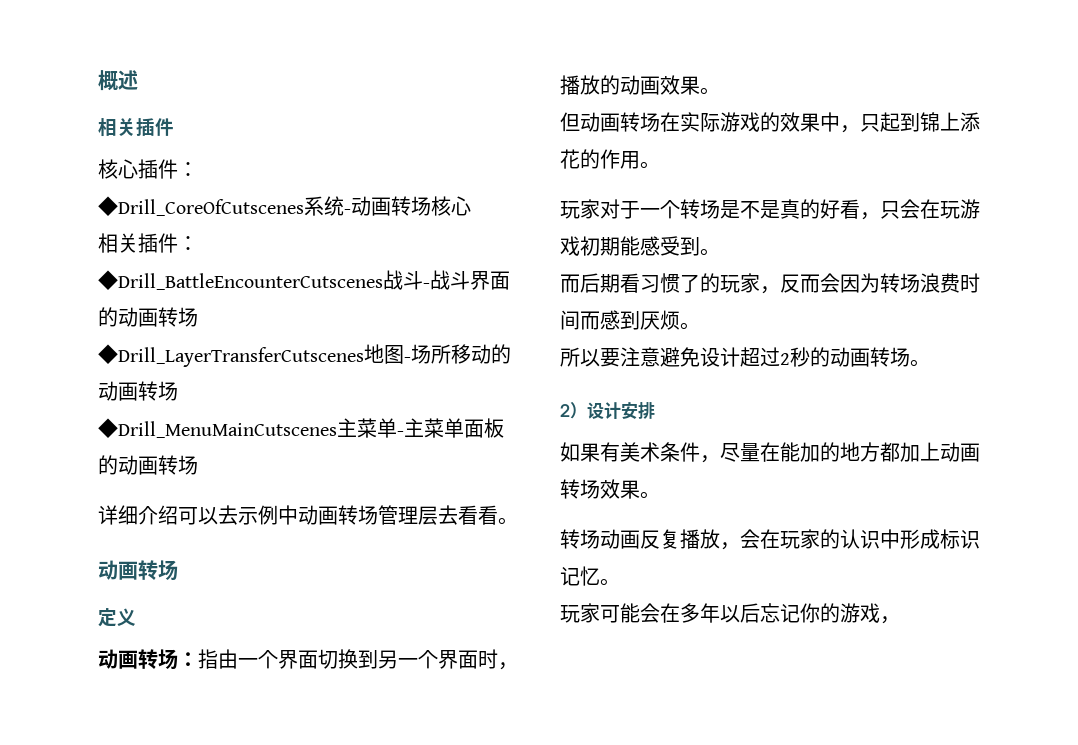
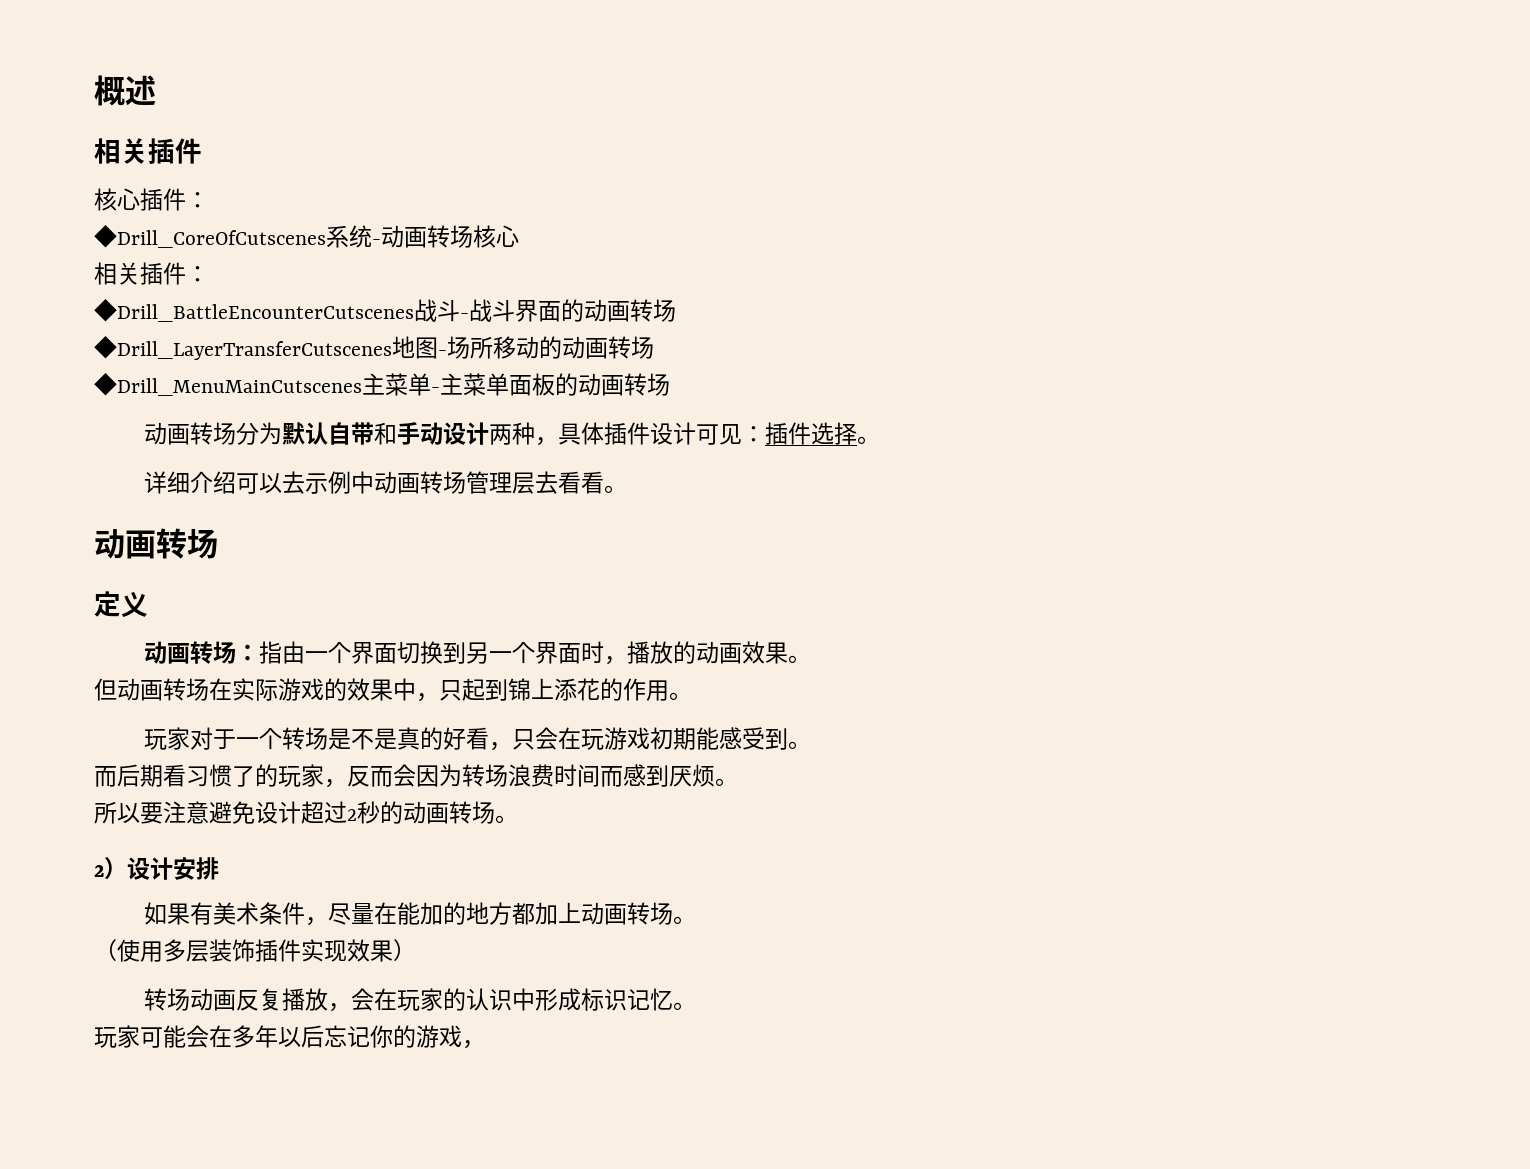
+ 动画转场分为默认自带和手动设计两种，具体插件设计可见：插件选择。
- 如果有美术条件，尽量在能加的地方都加上动画转场效果。
+ 如果有美术条件，尽量在能加的地方都加上动画转场。
+ （使用多层装饰插件实现效果）

